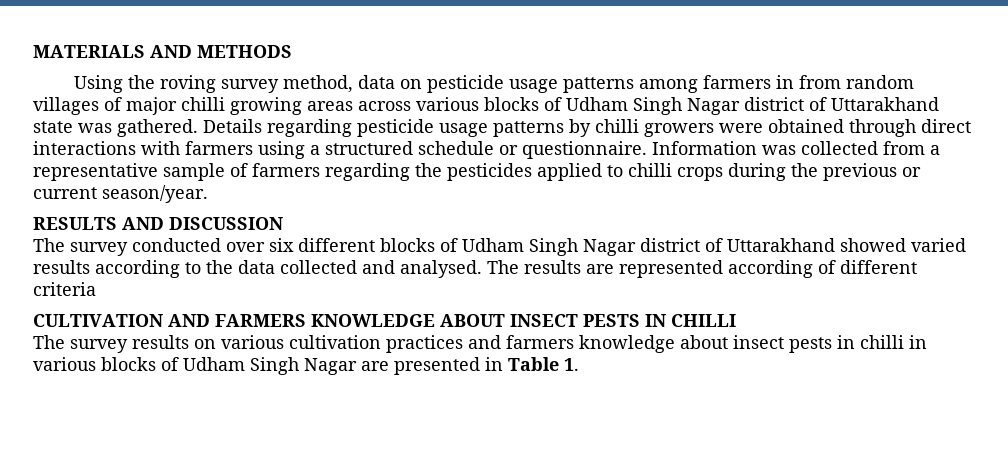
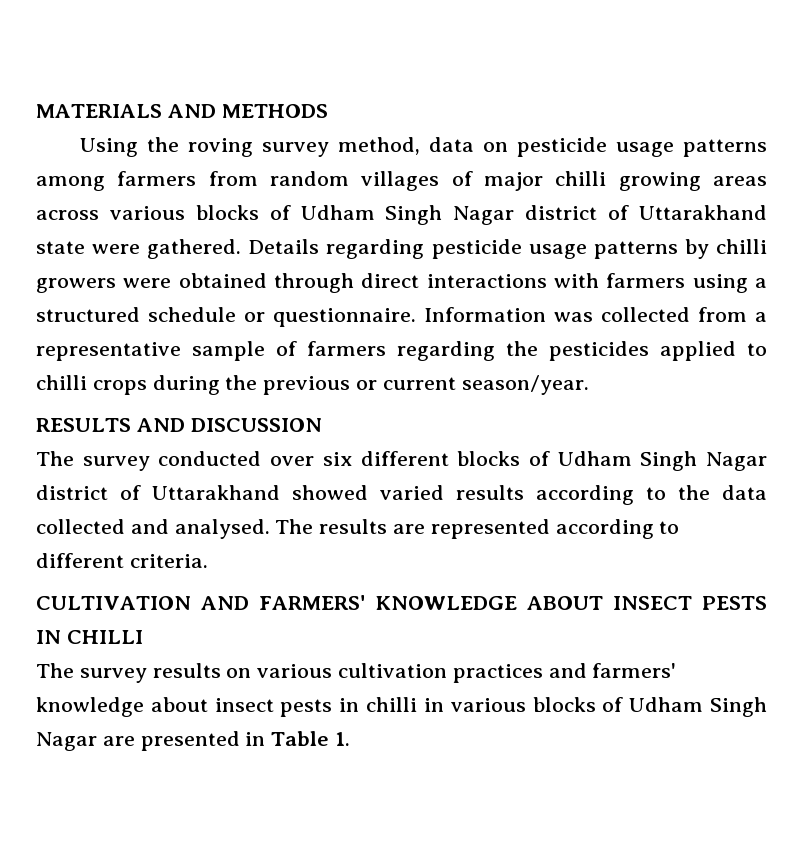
- Using the roving survey method, data on pesticide usage patterns among farmers in from random villages of major chilli growing areas across various blocks of Udham Singh Nagar district of Uttarakhand state was gathered.
+ Using the roving survey method, data on pesticide usage patterns among farmers from random villages of major chilli growing areas across various blocks of Udham Singh Nagar district of Uttarakhand state were gathered.
- The results are represented according of different criteria
+ The results are represented according to different criteria.
- CULTIVATION AND FARMERS KNOWLEDGE ABOUT INSECT PESTS IN CHILLI
+ CULTIVATION AND FARMERS' KNOWLEDGE ABOUT INSECT PESTS IN CHILLI
- The survey results on various cultivation practices and farmers knowledge about insect pests in chilli in various blocks of Udham Singh Nagar are presented in Table 1.
+ The survey results on various cultivation practices and farmers' knowledge about insect pests in chilli in various blocks of Udham Singh Nagar are presented in Table 1.

